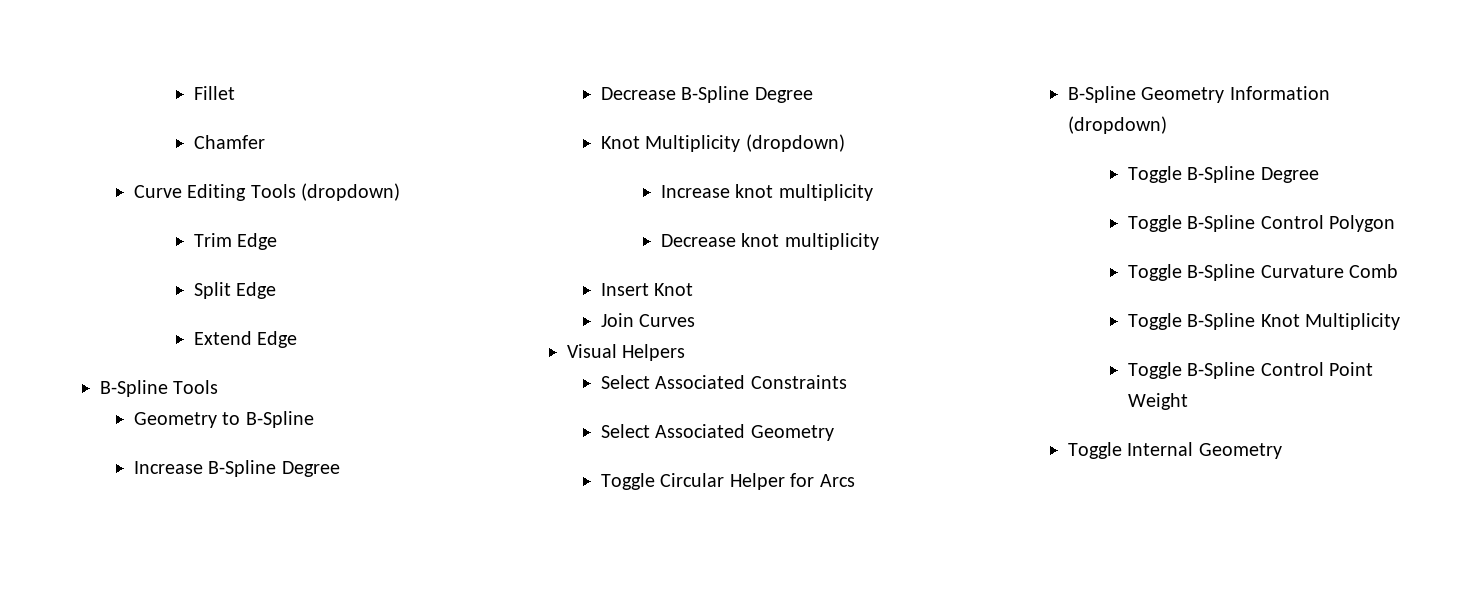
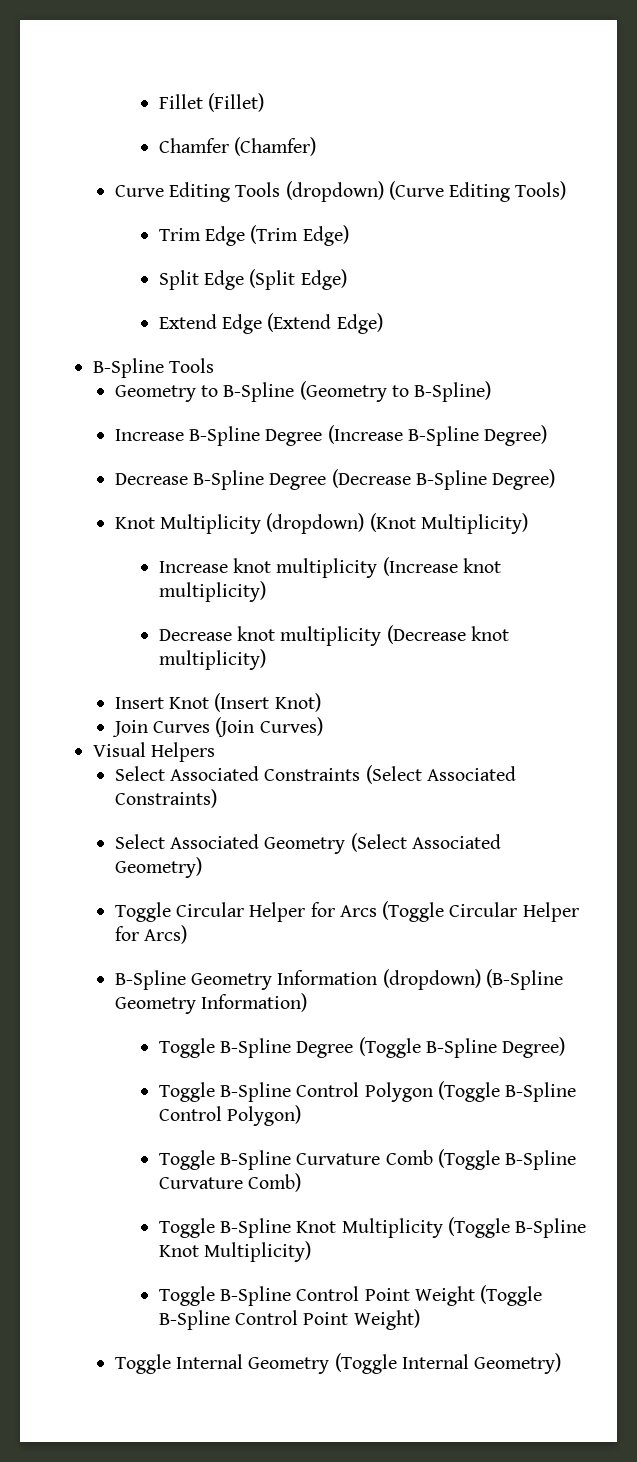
- Fillet
+ Fillet (Fillet)
- Chamfer
+ Chamfer (Chamfer)
- Curve Editing Tools (dropdown)
+ Curve Editing Tools (dropdown) (Curve Editing Tools)
- Trim Edge
+ Trim Edge (Trim Edge)
- Split Edge
+ Split Edge (Split Edge)
- Extend Edge
+ Extend Edge (Extend Edge)
- Geometry to B-Spline
+ Geometry to B-Spline (Geometry to B-Spline)
- Increase B-Spline Degree
+ Increase B-Spline Degree (Increase B-Spline Degree)
- Decrease B-Spline Degree
+ Decrease B-Spline Degree (Decrease B-Spline Degree)
- Knot Multiplicity (dropdown)
+ Knot Multiplicity (dropdown) (Knot Multiplicity)
- Increase knot multiplicity
+ Increase knot multiplicity (Increase knot multiplicity)
- Decrease knot multiplicity
+ Decrease knot multiplicity (Decrease knot multiplicity)
- Insert Knot
+ Insert Knot (Insert Knot)
- Join Curves
+ Join Curves (Join Curves)
- Select Associated Constraints
+ Select Associated Constraints (Select Associated Constraints)
- Select Associated Geometry
+ Select Associated Geometry (Select Associated Geometry)
- Toggle Circular Helper for Arcs
+ Toggle Circular Helper for Arcs (Toggle Circular Helper for Arcs)
- B-Spline Geometry Information (dropdown)
+ B-Spline Geometry Information (dropdown) (B-Spline Geometry Information)
- Toggle B-Spline Degree
+ Toggle B-Spline Degree (Toggle B-Spline Degree)
- Toggle B-Spline Control Polygon
+ Toggle B-Spline Control Polygon (Toggle B-Spline Control Polygon)
- Toggle B-Spline Curvature Comb
+ Toggle B-Spline Curvature Comb (Toggle B-Spline Curvature Comb)
- Toggle B-Spline Knot Multiplicity
+ Toggle B-Spline Knot Multiplicity (Toggle B-Spline Knot Multiplicity)
- Toggle B-Spline Control Point Weight
+ Toggle B-Spline Control Point Weight (Toggle B-Spline Control Point Weight)
- Toggle Internal Geometry
+ Toggle Internal Geometry (Toggle Internal Geometry)

